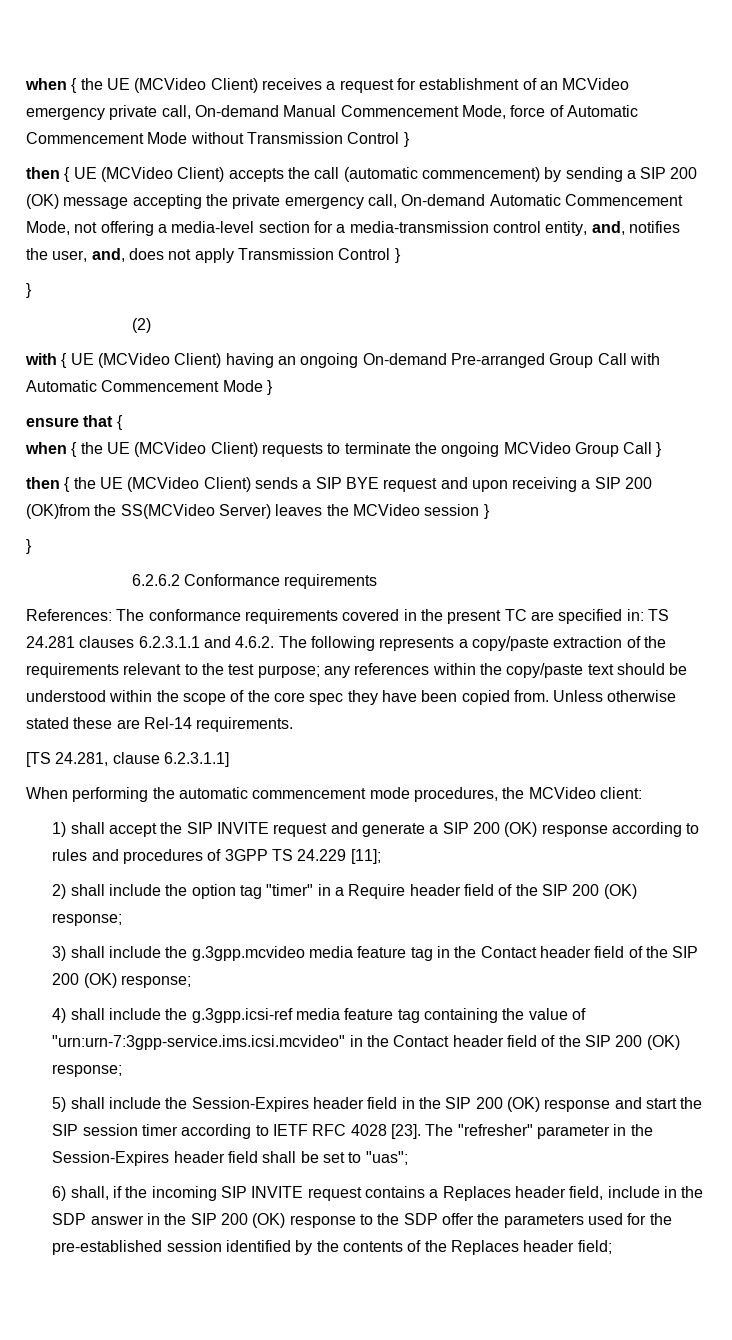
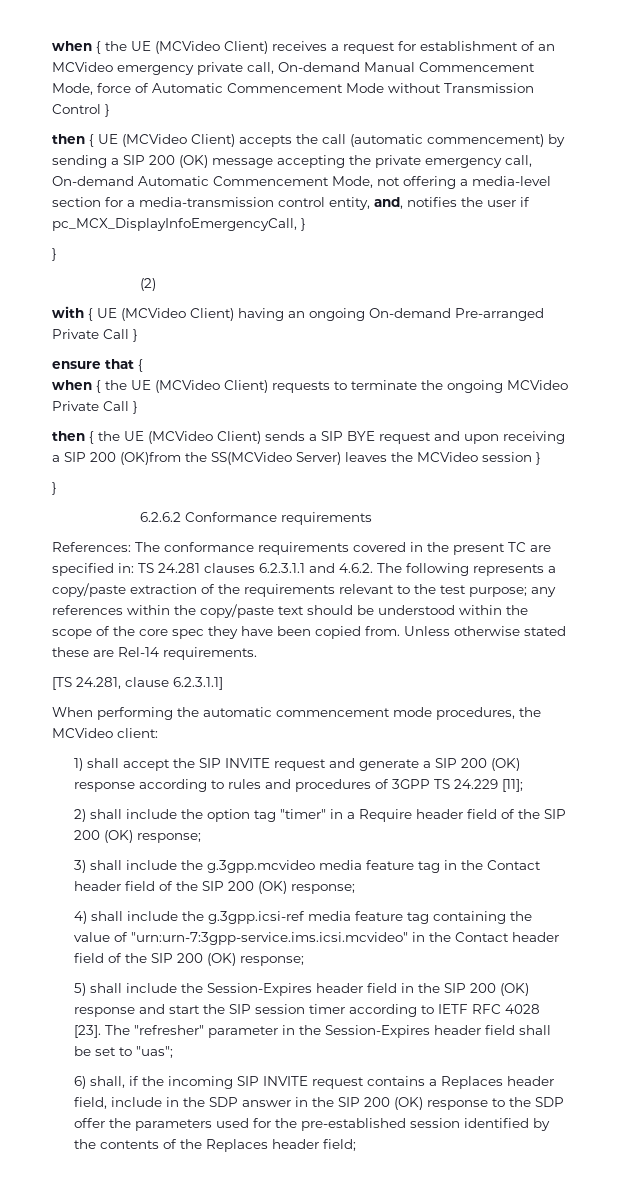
- then { UE (MCVideo Client) accepts the call (automatic commencement) by sending a SIP 200 (OK) message accepting the private emergency call, On-demand Automatic Commencement Mode, not offering a media-level section for a media-transmission control entity, and, notifies the user, and, does not apply Transmission Control }
+ then { UE (MCVideo Client) accepts the call (automatic commencement) by sending a SIP 200 (OK) message accepting the private emergency call, On-demand Automatic Commencement Mode, not offering a media-level section for a media-transmission control entity, and, notifies the user if pc_MCX_DisplayInfoEmergencyCall, }
- with { UE (MCVideo Client) having an ongoing On-demand Pre-arranged Group Call with Automatic Commencement Mode }
+ with { UE (MCVideo Client) having an ongoing On-demand Pre-arranged Private Call }
- when { the UE (MCVideo Client) requests to terminate the ongoing MCVideo Group Call }
+ when { the UE (MCVideo Client) requests to terminate the ongoing MCVideo Private Call }

